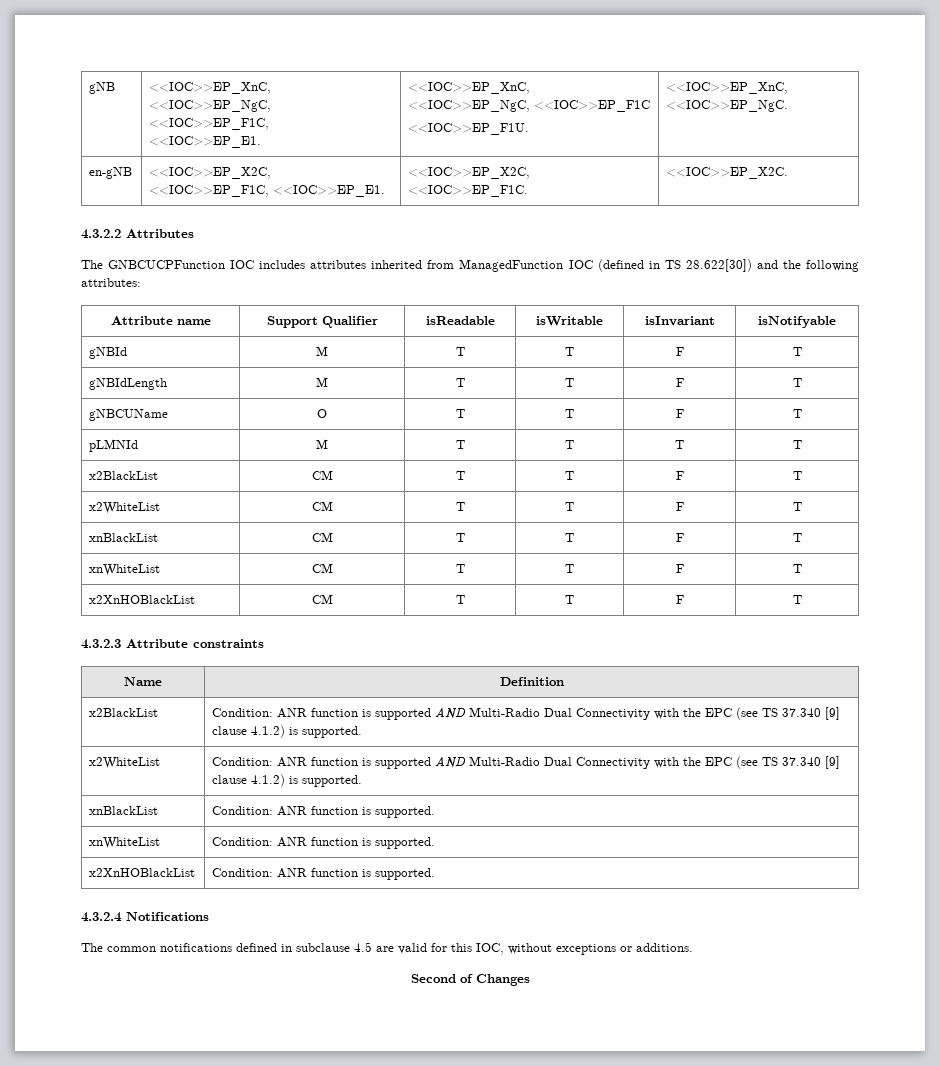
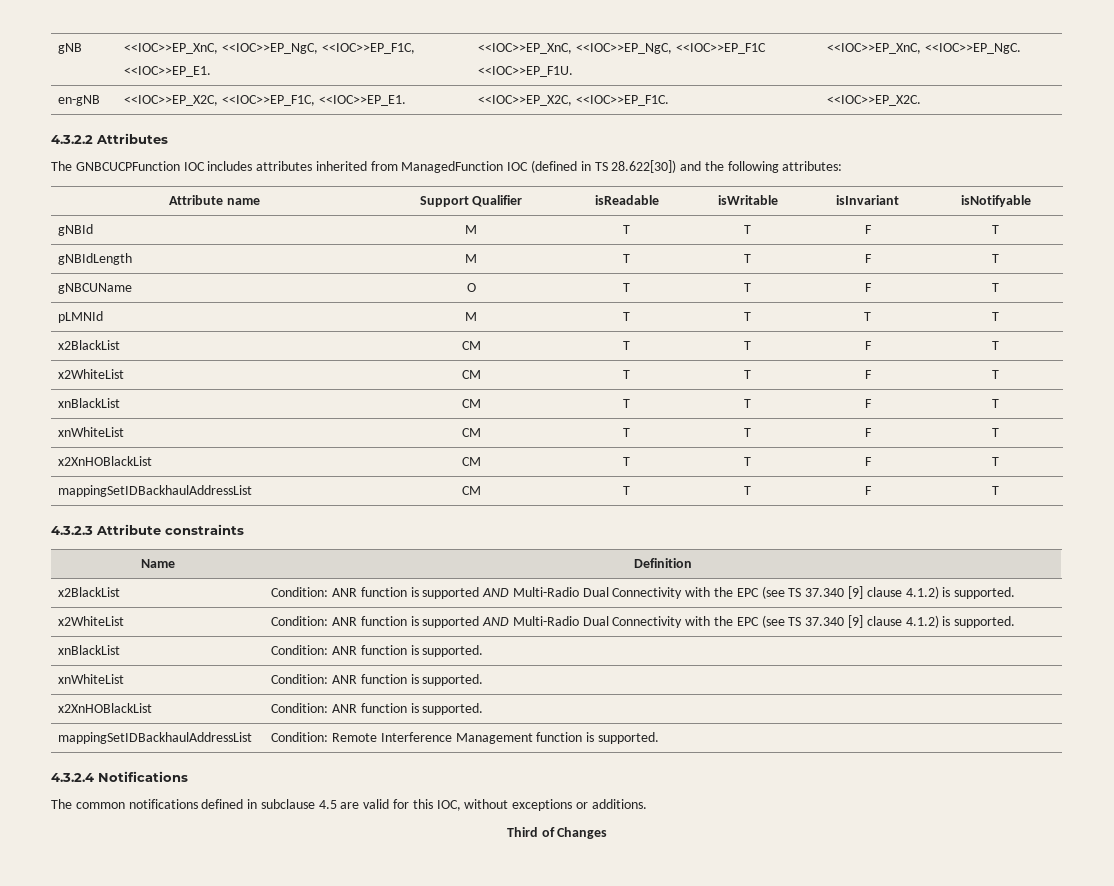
+ mappingSetIDBackhaulAddressList | CM | T | T | F | T
+ mappingSetIDBackhaulAddressList | Condition: Remote Interference Management function is supported.
- Second of Changes
+ Third of Changes

